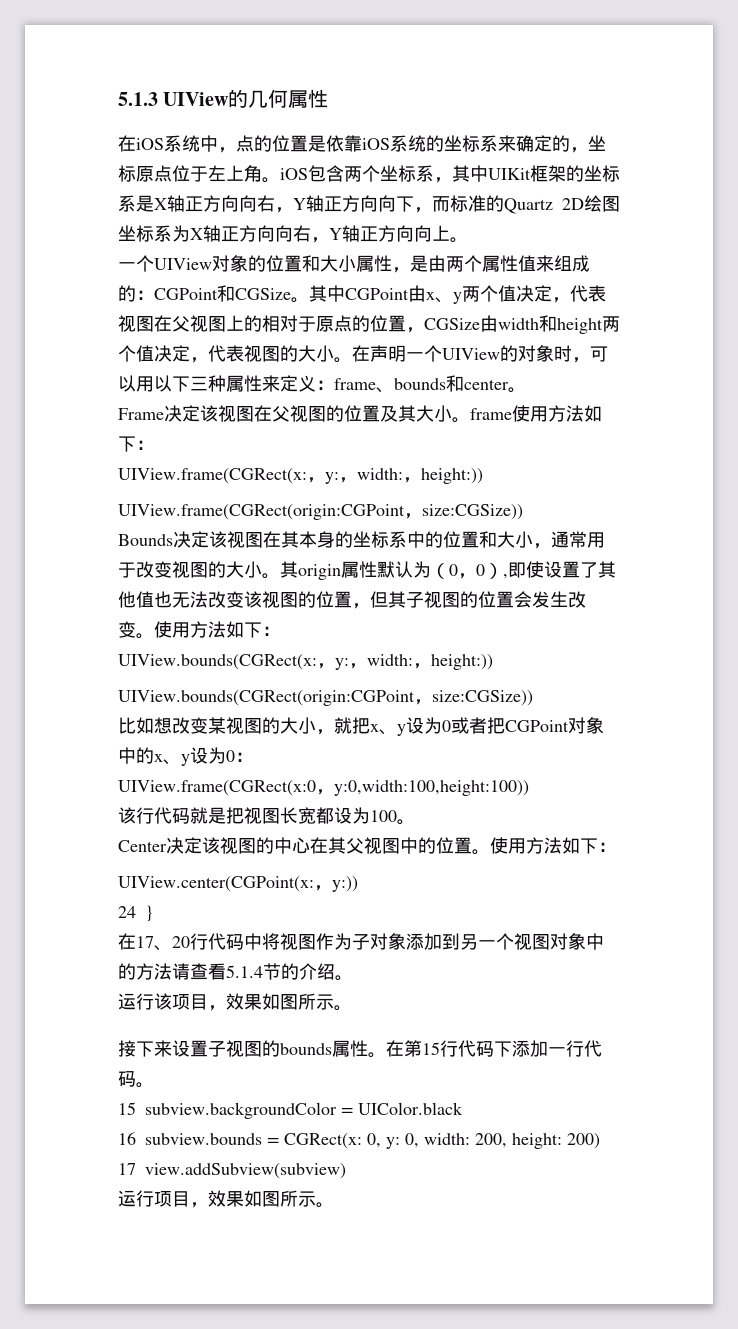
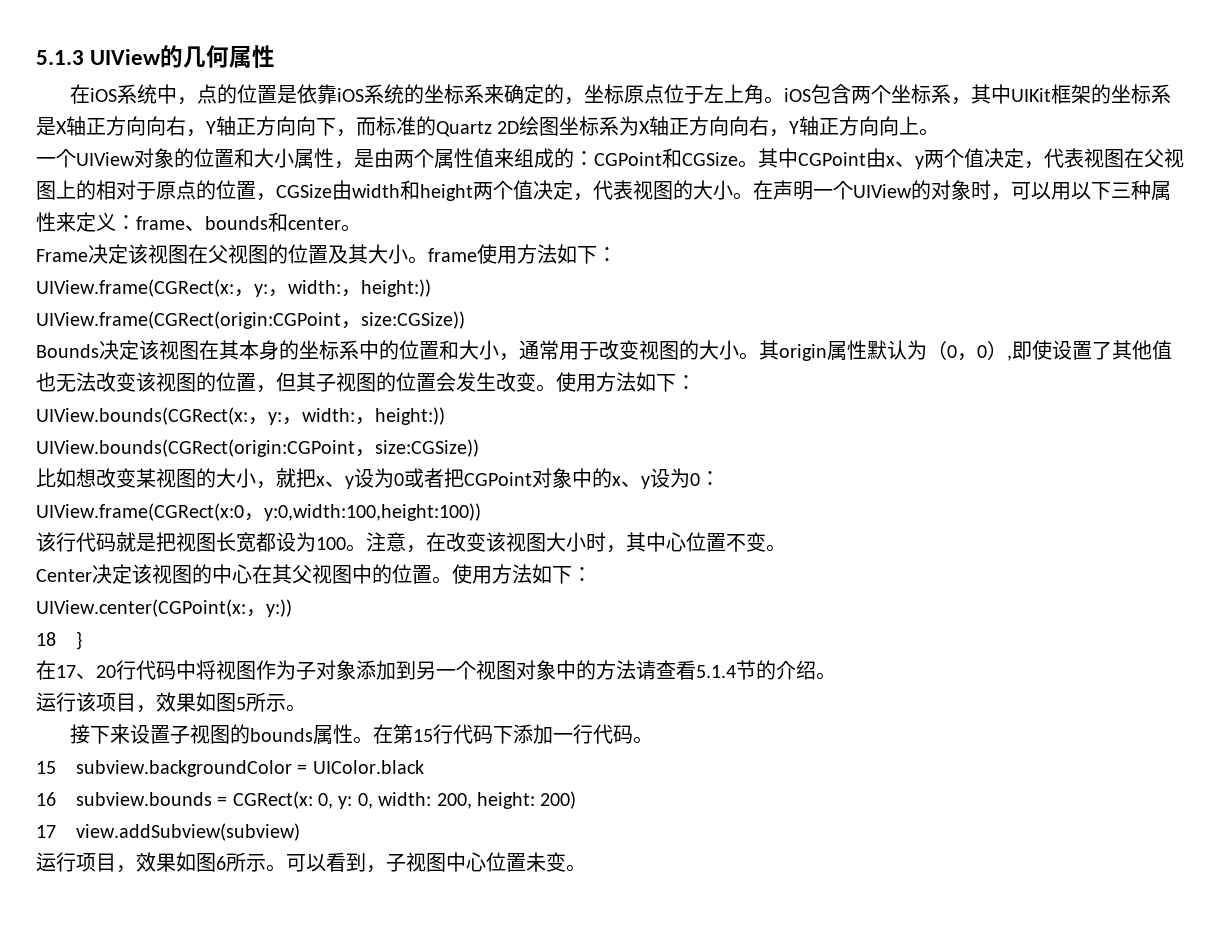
+ 注意，在改变该视图大小时，其中心位置不变。
- 24 }
+ 18 }
- 运行该项目，效果如图所示。
+ 运行该项目，效果如图5所示。
- 运行项目，效果如图所示。
+ 运行项目，效果如图6所示。可以看到，子视图中心位置未变。

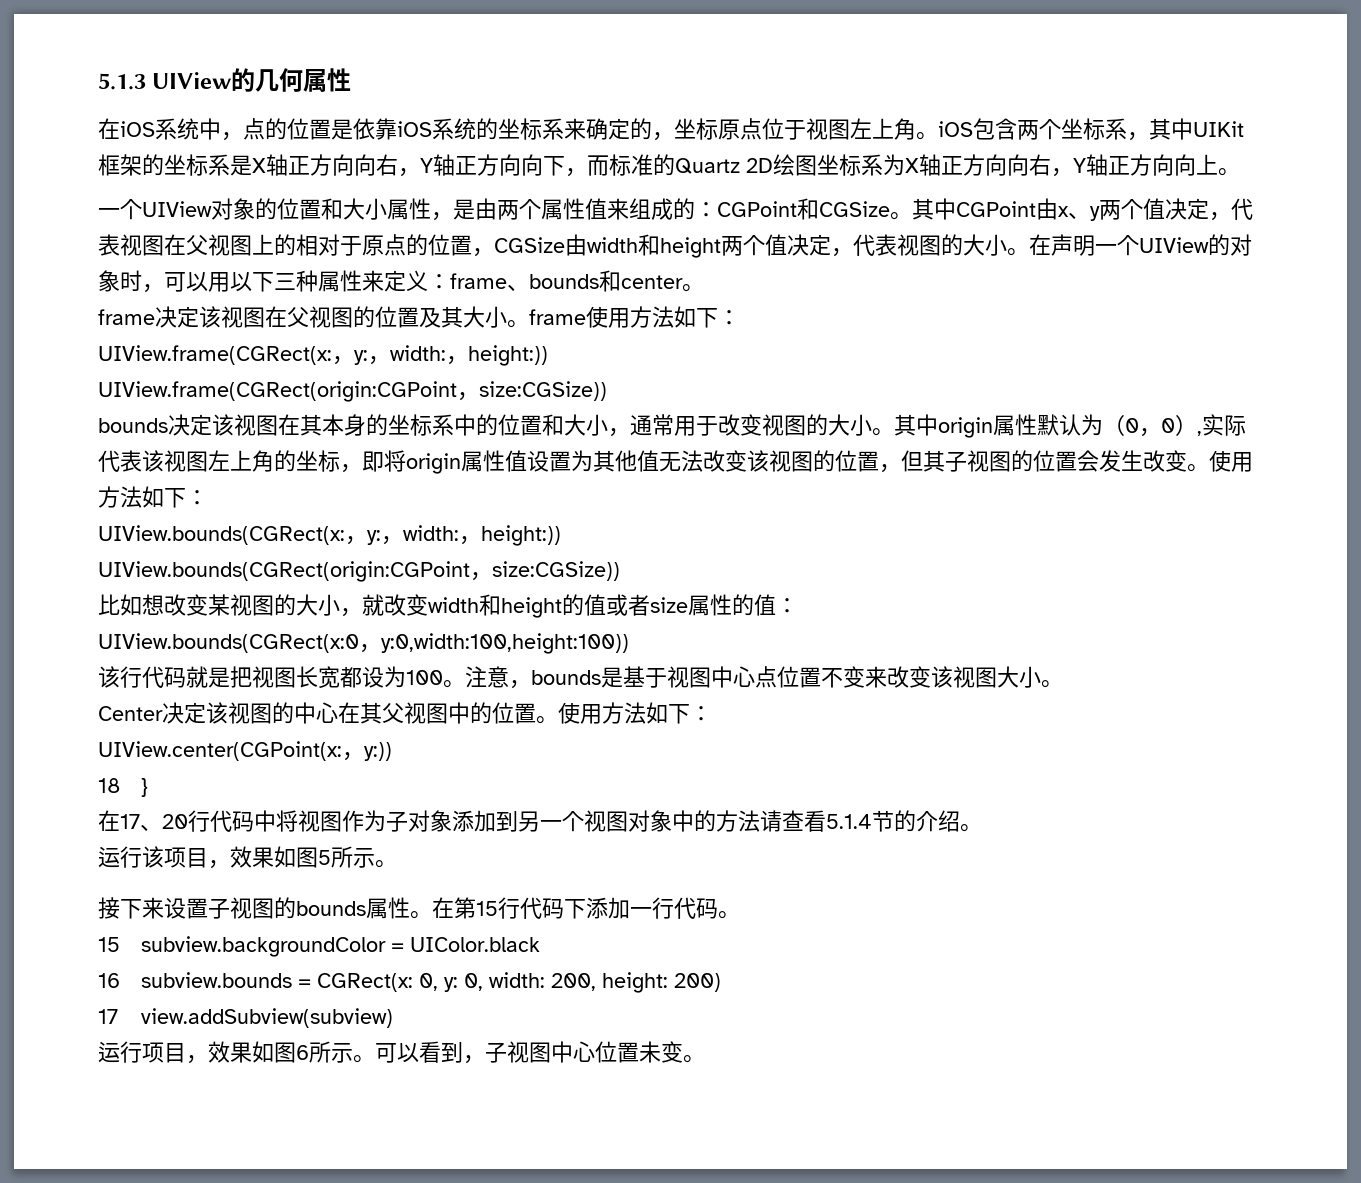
- 在iOS系统中，点的位置是依靠iOS系统的坐标系来确定的，坐标原点位于左上角。iOS包含两个坐标系，其中UIKit框架的坐标系是X轴正方向向右，Y轴正方向向下，而标准的Quartz 2D绘图坐标系为X轴正方向向右，Y轴正方向向上。
+ 在iOS系统中，点的位置是依靠iOS系统的坐标系来确定的，坐标原点位于视图左上角。iOS包含两个坐标系，其中UIKit框架的坐标系是X轴正方向向右，Y轴正方向向下，而标准的Quartz 2D绘图坐标系为X轴正方向向右，Y轴正方向向上。
- Frame决定该视图在父视图的位置及其大小。frame使用方法如下：
+ frame决定该视图在父视图的位置及其大小。frame使用方法如下：
- Bounds决定该视图在其本身的坐标系中的位置和大小，通常用于改变视图的大小。
+ bounds决定该视图在其本身的坐标系中的位置和大小，通常用于改变视图的大小。
- 其origin属性默认为（0，0）,即使设置了其他值也无法改变该视图的位置，但其子视图的位置会发生改变。
+ 其中origin属性默认为（0，0）,实际代表该视图左上角的坐标，即将origin属性值设置为其他值无法改变该视图的位置，但其子视图的位置会发生改变。
- 比如想改变某视图的大小，就把x、y设为0或者把CGPoint对象中的x、y设为0：
- UIView.frame(CGRect(x:0，y:0,width:100,height:100))
+ 比如想改变某视图的大小，就改变width和height的值或者size属性的值：
+ UIView.bounds(CGRect(x:0，y:0,width:100,height:100))
- 注意，在改变该视图大小时，其中心位置不变。
+ 注意，bounds是基于视图中心点位置不变来改变该视图大小。

